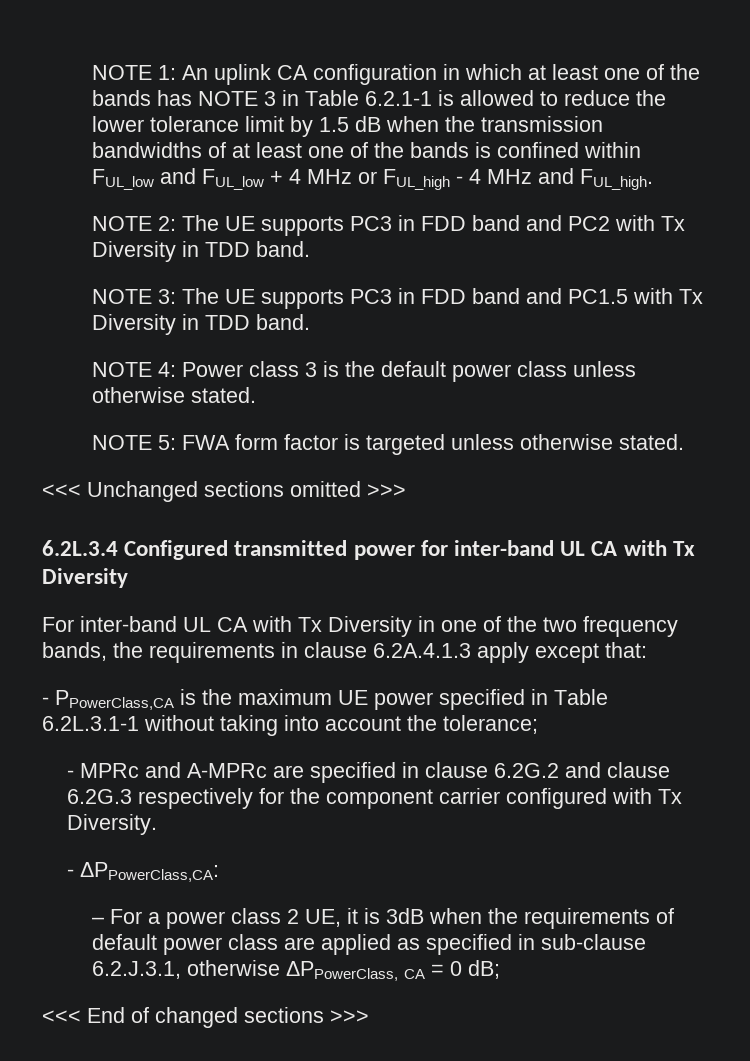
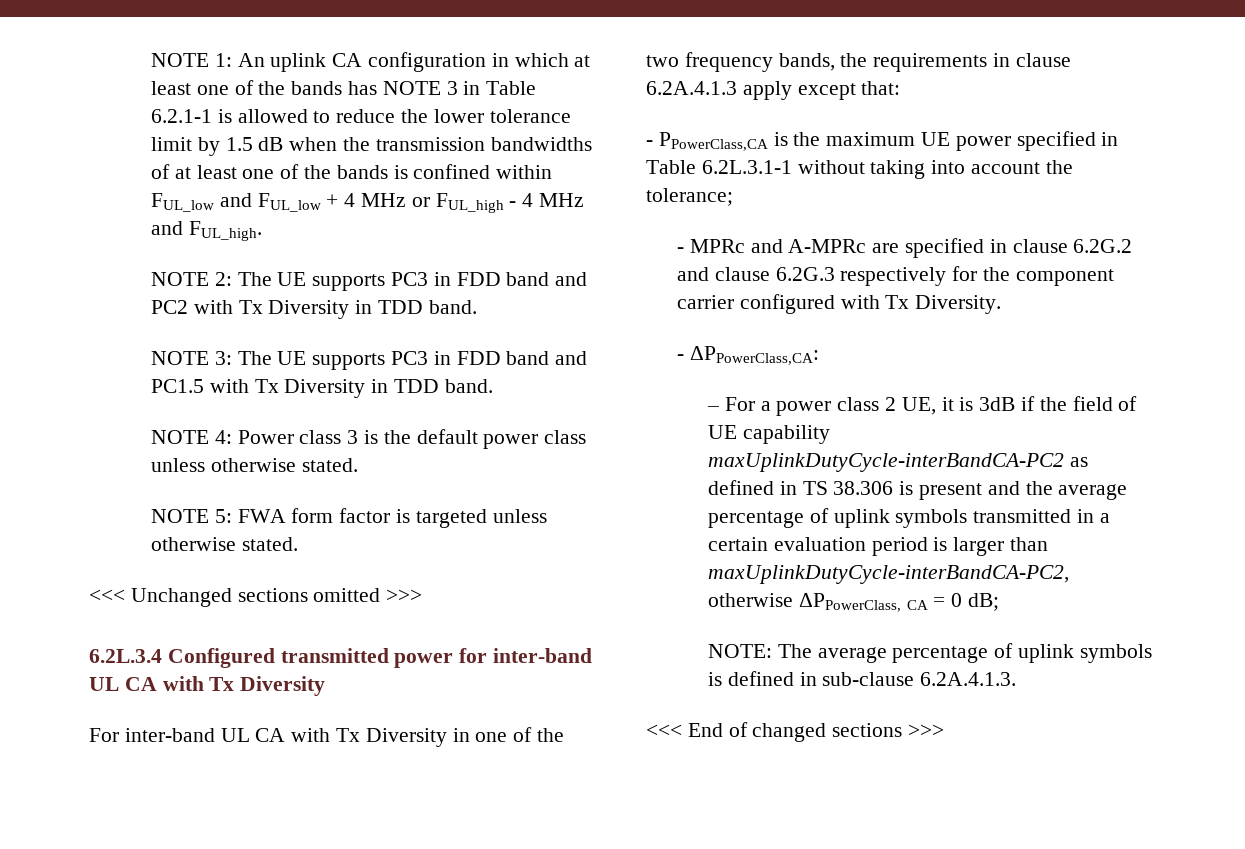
- – For a power class 2 UE, it is 3dB when the requirements of default power class are applied as specified in sub-clause 6.2.J.3.1, otherwise ΔPPowerClass, CA = 0 dB;
+ – For a power class 2 UE, it is 3dB if the field of UE capability maxUplinkDutyCycle-interBandCA-PC2 as defined in TS 38.306 is present and the average percentage of uplink symbols transmitted in a certain evaluation period is larger than maxUplinkDutyCycle-interBandCA-PC2, otherwise ΔPPowerClass, CA = 0 dB;
+ NOTE: The average percentage of uplink symbols is defined in sub-clause 6.2A.4.1.3.

